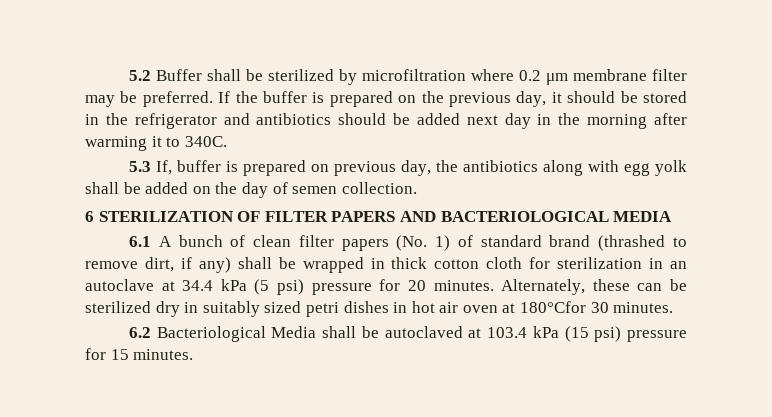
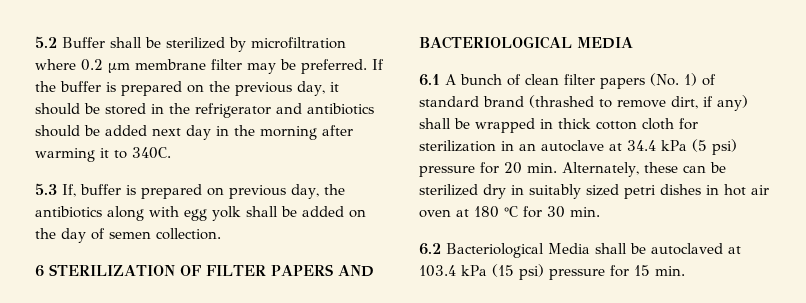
- 6.1 A bunch of clean filter papers (No. 1) of standard brand (thrashed to remove dirt, if any) shall be wrapped in thick cotton cloth for sterilization in an autoclave at 34.4 kPa (5 psi) pressure for 20 minutes. Alternately, these can be sterilized dry in suitably sized petri dishes in hot air oven at 180°Cfor 30 minutes.
+ 6.1 A bunch of clean filter papers (No. 1) of standard brand (thrashed to remove dirt, if any) shall be wrapped in thick cotton cloth for sterilization in an autoclave at 34.4 kPa (5 psi) pressure for 20 min. Alternately, these can be sterilized dry in suitably sized petri dishes in hot air oven at 180 °C for 30 min.
- 6.2 Bacteriological Media shall be autoclaved at 103.4 kPa (15 psi) pressure for 15 minutes.
+ 6.2 Bacteriological Media shall be autoclaved at 103.4 kPa (15 psi) pressure for 15 min.

